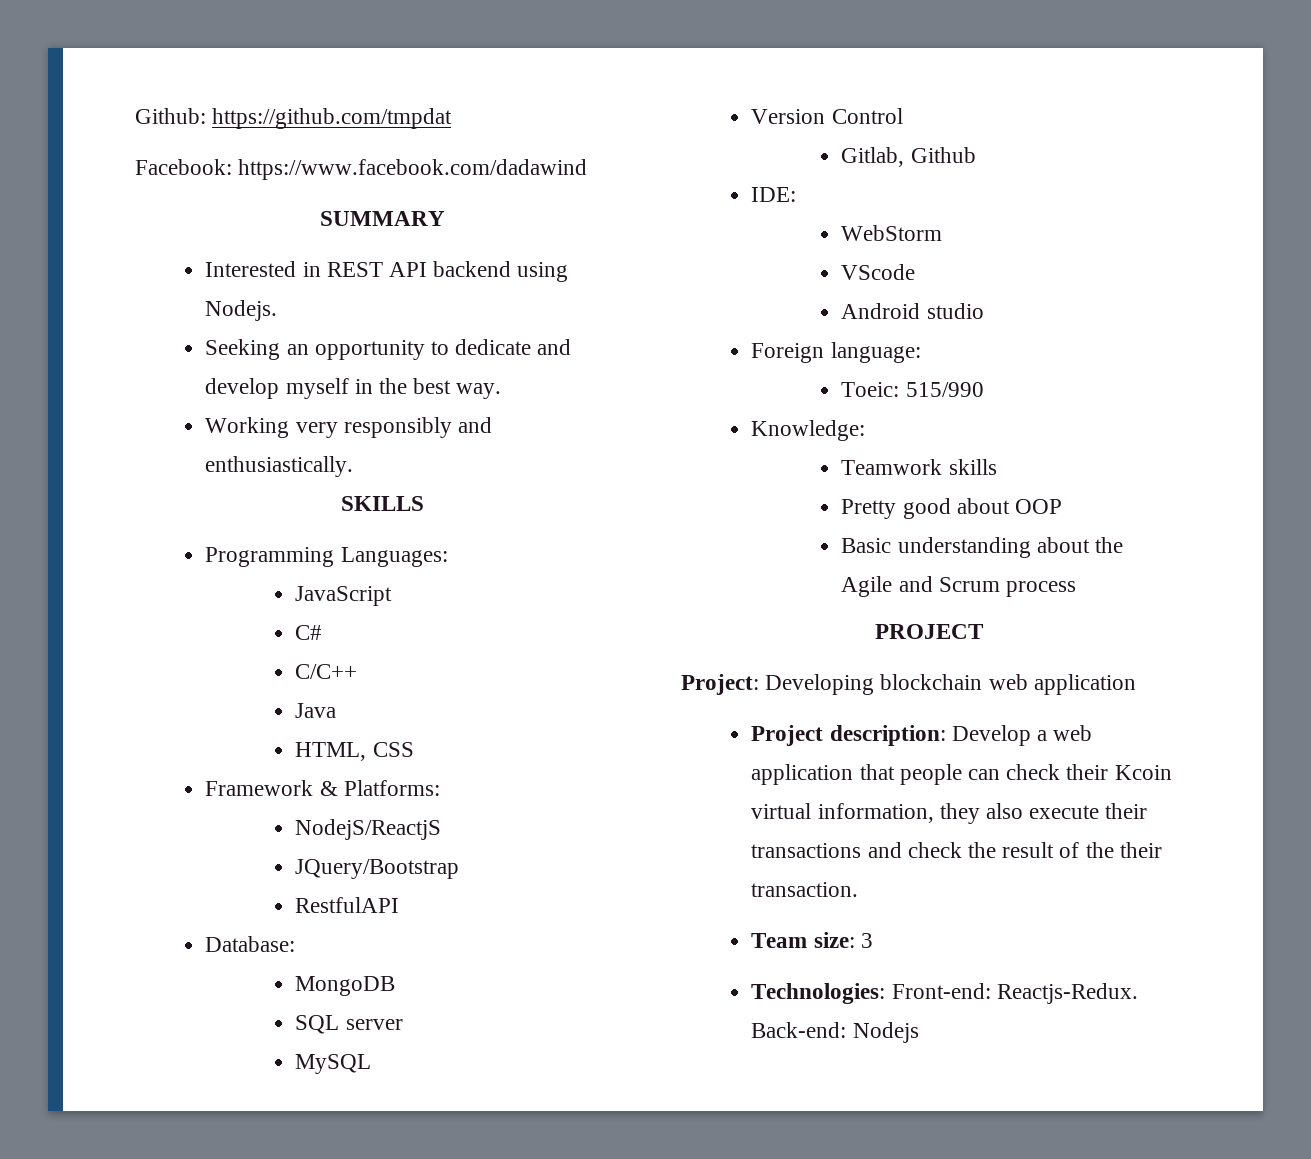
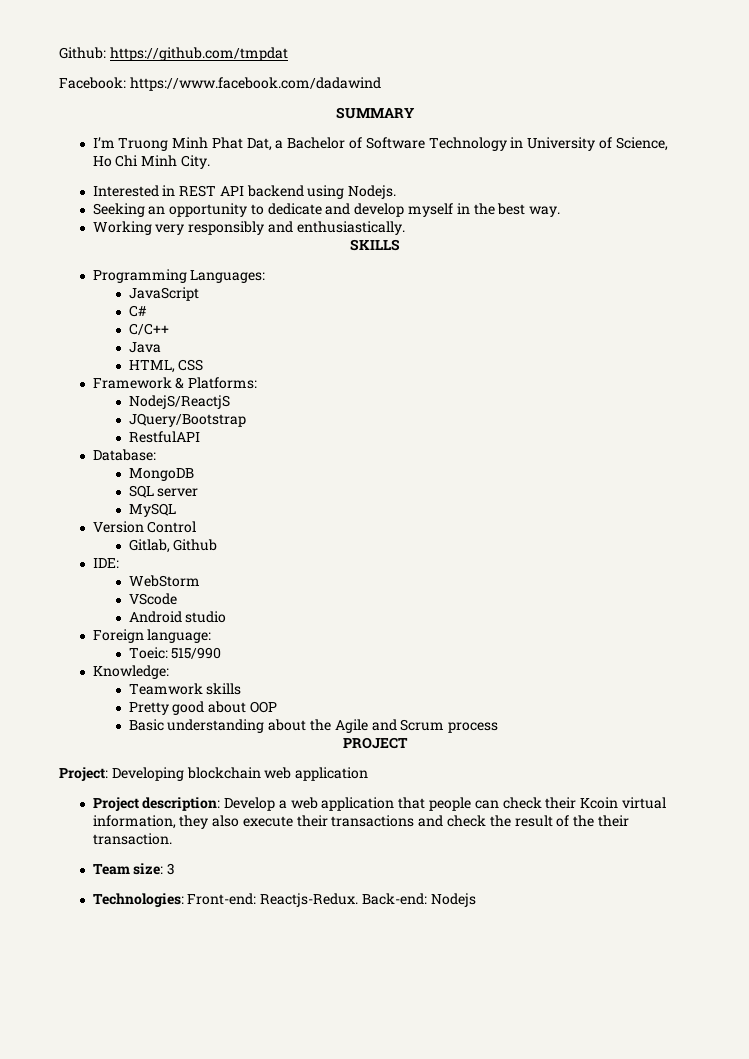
+ I’m Truong Minh Phat Dat, a Bachelor of Software Technology in University of Science, Ho Chi Minh City.

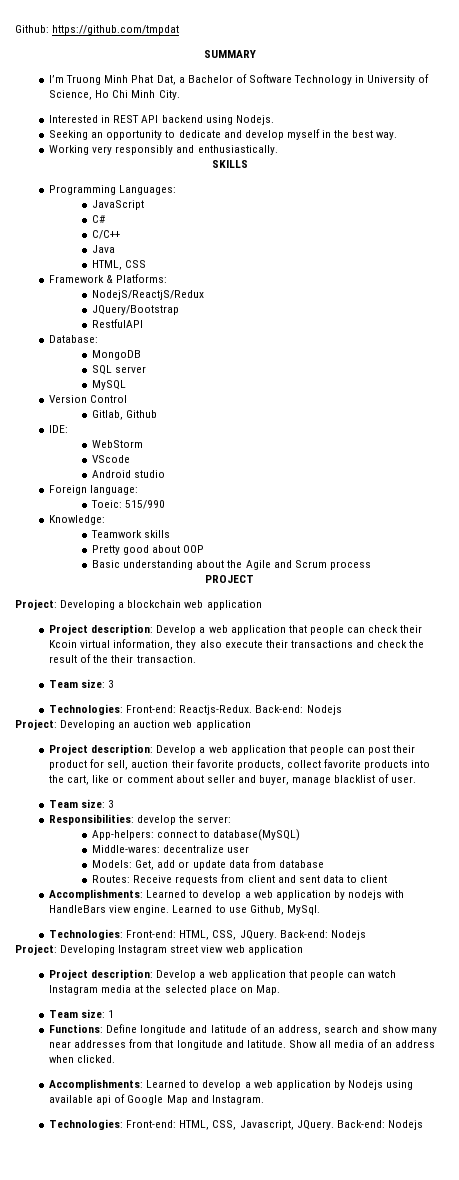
- Facebook: https://www.facebook.com/dadawind
- NodejS/ReactjS
+ NodejS/ReactjS/Redux
- Project: Developing blockchain web application
+ Project: Developing a blockchain web application
+ Project: Developing an auction web application
+ Project description: Develop a web application that people can post their product for sell, auction their favorite products, collect favorite products into the cart, like or comment about seller and buyer, manage blacklist of user.
+ Team size: 3
+ Responsibilities: develop the server:
+ App-helpers: connect to database(MySQL)
+ Middle-wares: decentralize user
+ Models: Get, add or update data from database
+ Routes: Receive requests from client and sent data to client
+ Accomplishments: Learned to develop a web application by nodejs with HandleBars view engine. Learned to use Github, MySql.
+ Technologies: Front-end: HTML, CSS, JQuery. Back-end: Nodejs
+ Project: Developing Instagram street view web application
+ Project description: Develop a web application that people can watch Instagram media at the selected place on Map.
+ Team size: 1
+ Functions: Define longitude and latitude of an address, search and show many near addresses from that longitude and latitude. Show all media of an address when clicked.
+ Accomplishments: Learned to develop a web application by Nodejs using available api of Google Map and Instagram.
+ Technologies: Front-end: HTML, CSS, Javascript, JQuery. Back-end: Nodejs

